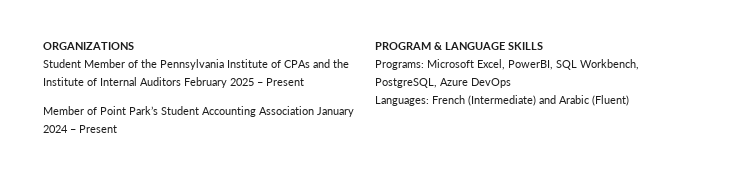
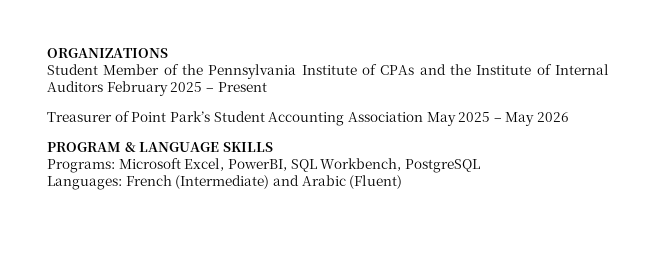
- Member of Point Park’s Student Accounting Association January 2024 – Present
+ Treasurer of Point Park’s Student Accounting Association May 2025 – May 2026
- Programs: Microsoft Excel, PowerBI, SQL Workbench, PostgreSQL, Azure DevOps
+ Programs: Microsoft Excel, PowerBI, SQL Workbench, PostgreSQL

